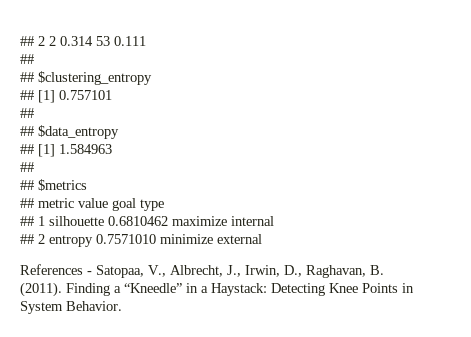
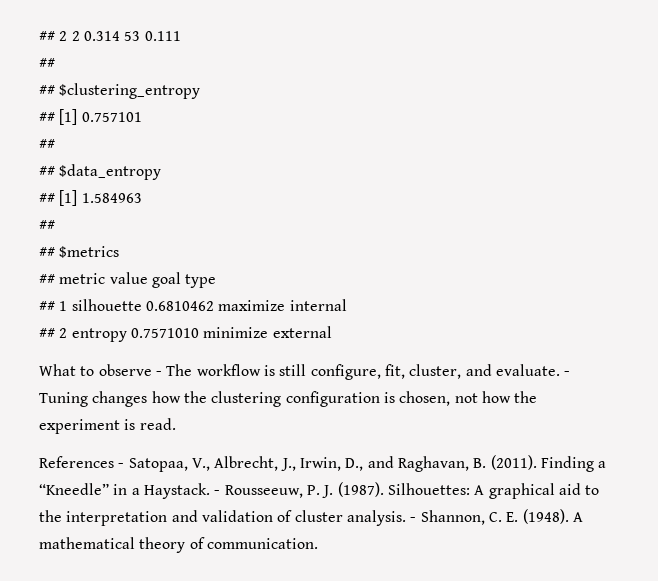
+ What to observe - The workflow is still configure, fit, cluster, and evaluate. - Tuning changes how the clustering configuration is chosen, not how the experiment is read.
- References - Satopaa, V., Albrecht, J., Irwin, D., Raghavan, B. (2011).
+ References - Satopaa, V., Albrecht, J., Irwin, D., and Raghavan, B. (2011).
- Finding a “Kneedle” in a Haystack: Detecting Knee Points in System Behavior.
+ Finding a “Kneedle” in a Haystack. - Rousseeuw, P. J. (1987). Silhouettes: A graphical aid to the interpretation and validation of cluster analysis. - Shannon, C. E. (1948). A mathematical theory of communication.

